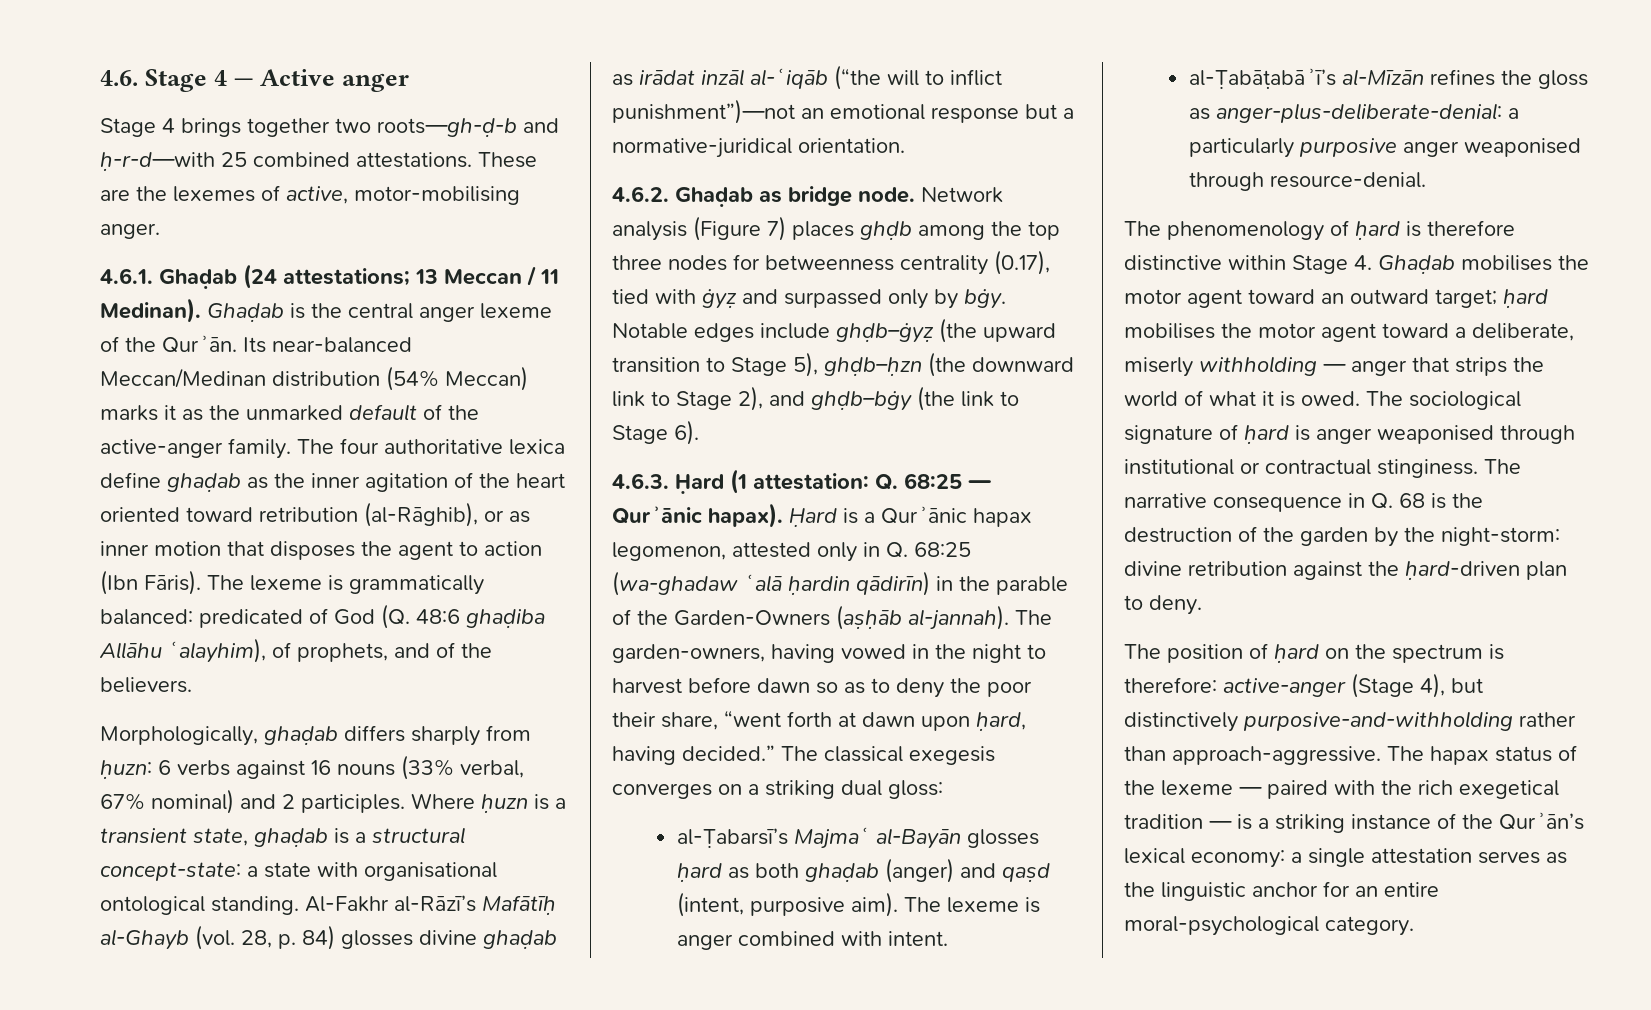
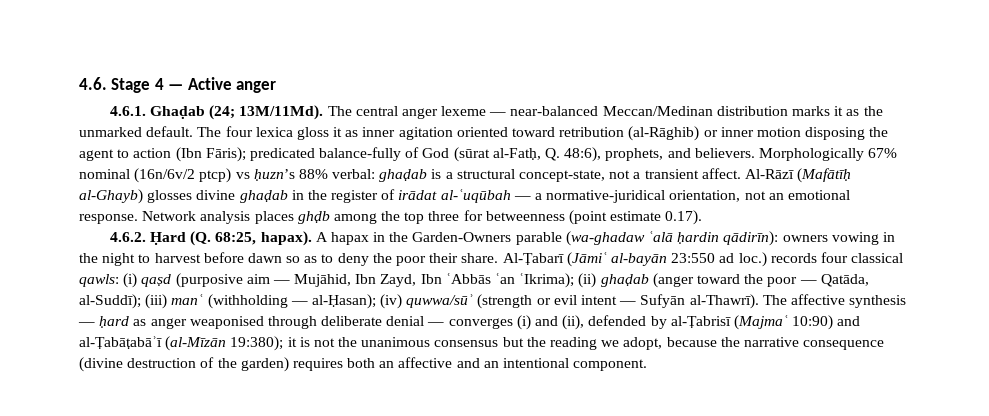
- Stage 4 brings together two roots—gh-ḍ-b and ḥ-r-d—with 25 combined attestations. These are the lexemes of active, motor-mobilising anger.
- 4.6.1. Ghaḍab (24 attestations; 13 Meccan / 11 Medinan). Ghaḍab is the central anger lexeme of the Qurʾān. Its near-balanced Meccan/Medinan distribution (54% Meccan) marks it as the unmarked default of the active-anger family. The four authoritative lexica define ghaḍab as the inner agitation of the heart oriented toward retribution (al-Rāghib), or as inner motion that disposes the agent to action (Ibn Fāris). The lexeme is grammatically balanced: predicated of God (Q. 48:6 ghaḍiba Allāhu ʿalayhim), of prophets, and of the believers.
- Morphologically, ghaḍab differs sharply from ḥuzn: 6 verbs against 16 nouns (33% verbal, 67% nominal) and 2 participles. Where ḥuzn is a transient state, ghaḍab is a structural concept-state: a state with organisational ontological standing. Al-Fakhr al-Rāzī’s Mafātīḥ al-Ghayb (vol. 28, p. 84) glosses divine ghaḍab as irādat inzāl al-ʿiqāb (“the will to inflict punishment”)—not an emotional response but a normative-juridical orientation.
- 4.6.2. Ghaḍab as bridge node. Network analysis (Figure 7) places ghḍb among the top three nodes for betweenness centrality (0.17), tied with ġyẓ and surpassed only by bġy. Notable edges include ghḍb–ġyẓ (the upward transition to Stage 5), ghḍb–ḥzn (the downward link to Stage 2), and ghḍb–bġy (the link to Stage 6).
- 4.6.3. Ḥard (1 attestation: Q. 68:25 — Qurʾānic hapax). Ḥard is a Qurʾānic hapax legomenon, attested only in Q. 68:25 (wa-ghadaw ʿalā ḥardin qādirīn) in the parable of the Garden-Owners (aṣḥāb al-jannah). The garden-owners, having vowed in the night to harvest before dawn so as to deny the poor their share, “went forth at dawn upon ḥard, having decided.” The classical exegesis converges on a striking dual gloss:
- al-Ṭabarsī’s Majmaʿ al-Bayān glosses ḥard as both ghaḍab (anger) and qaṣd (intent, purposive aim). The lexeme is anger combined with intent.
- al-Ṭabāṭabāʾī’s al-Mīzān refines the gloss as anger-plus-deliberate-denial: a particularly purposive anger weaponised through resource-denial.
- The phenomenology of ḥard is therefore distinctive within Stage 4. Ghaḍab mobilises the motor agent toward an outward target; ḥard mobilises the motor agent toward a deliberate, miserly withholding — anger that strips the world of what it is owed. The sociological signature of ḥard is anger weaponised through institutional or contractual stinginess. The narrative consequence in Q. 68 is the destruction of the garden by the night-storm: divine retribution against the ḥard-driven plan to deny.
- The position of ḥard on the spectrum is therefore: active-anger (Stage 4), but distinctively purposive-and-withholding rather than approach-aggressive. The hapax status of the lexeme — paired with the rich exegetical tradition — is a striking instance of the Qurʾān’s lexical economy: a single attestation serves as the linguistic anchor for an entire moral-psychological category.
+ 4.6.1. Ghaḍab (24; 13M/11Md). The central anger lexeme — near-balanced Meccan/Medinan distribution marks it as the unmarked default. The four lexica gloss it as inner agitation oriented toward retribution (al-Rāghib) or inner motion disposing the agent to action (Ibn Fāris); predicated balance-fully of God (sūrat al-Fatḥ, Q. 48:6), prophets, and believers. Morphologically 67% nominal (16n/6v/2 ptcp) vs ḥuzn’s 88% verbal: ghaḍab is a structural concept-state, not a transient affect. Al-Rāzī (Mafātīḥ al-Ghayb) glosses divine ghaḍab in the register of irādat al-ʿuqūbah — a normative-juridical orientation, not an emotional response. Network analysis places ghḍb among the top three for betweenness (point estimate 0.17).
+ 4.6.2. Ḥard (Q. 68:25, hapax). A hapax in the Garden-Owners parable (wa-ghadaw ʿalā ḥardin qādirīn): owners vowing in the night to harvest before dawn so as to deny the poor their share. Al-Ṭabarī (Jāmiʿ al-bayān 23:550 ad loc.) records four classical qawls: (i) qaṣd (purposive aim — Mujāhid, Ibn Zayd, Ibn ʿAbbās ʿan ʿIkrima); (ii) ghaḍab (anger toward the poor — Qatāda, al-Suddī); (iii) manʿ (withholding — al-Ḥasan); (iv) quwwa/sūʾ (strength or evil intent — Sufyān al-Thawrī). The affective synthesis — ḥard as anger weaponised through deliberate denial — converges (i) and (ii), defended by al-Ṭabrisī (Majmaʿ 10:90) and al-Ṭabāṭabāʾī (al-Mīzān 19:380); it is not the unanimous consensus but the reading we adopt, because the narrative consequence (divine destruction of the garden) requires both an affective and an intentional component.

